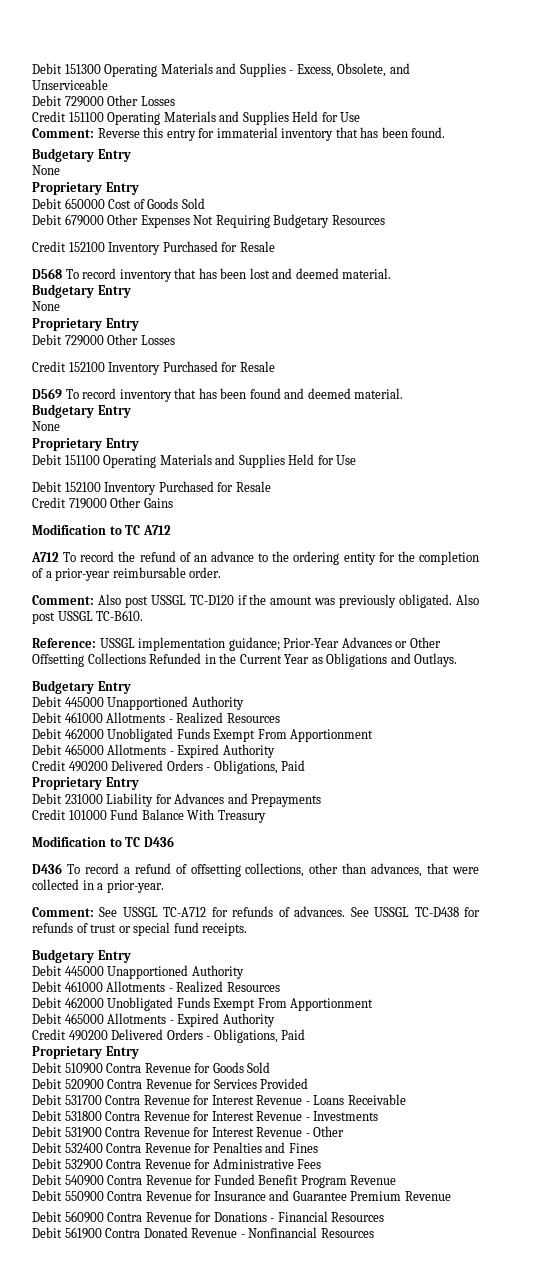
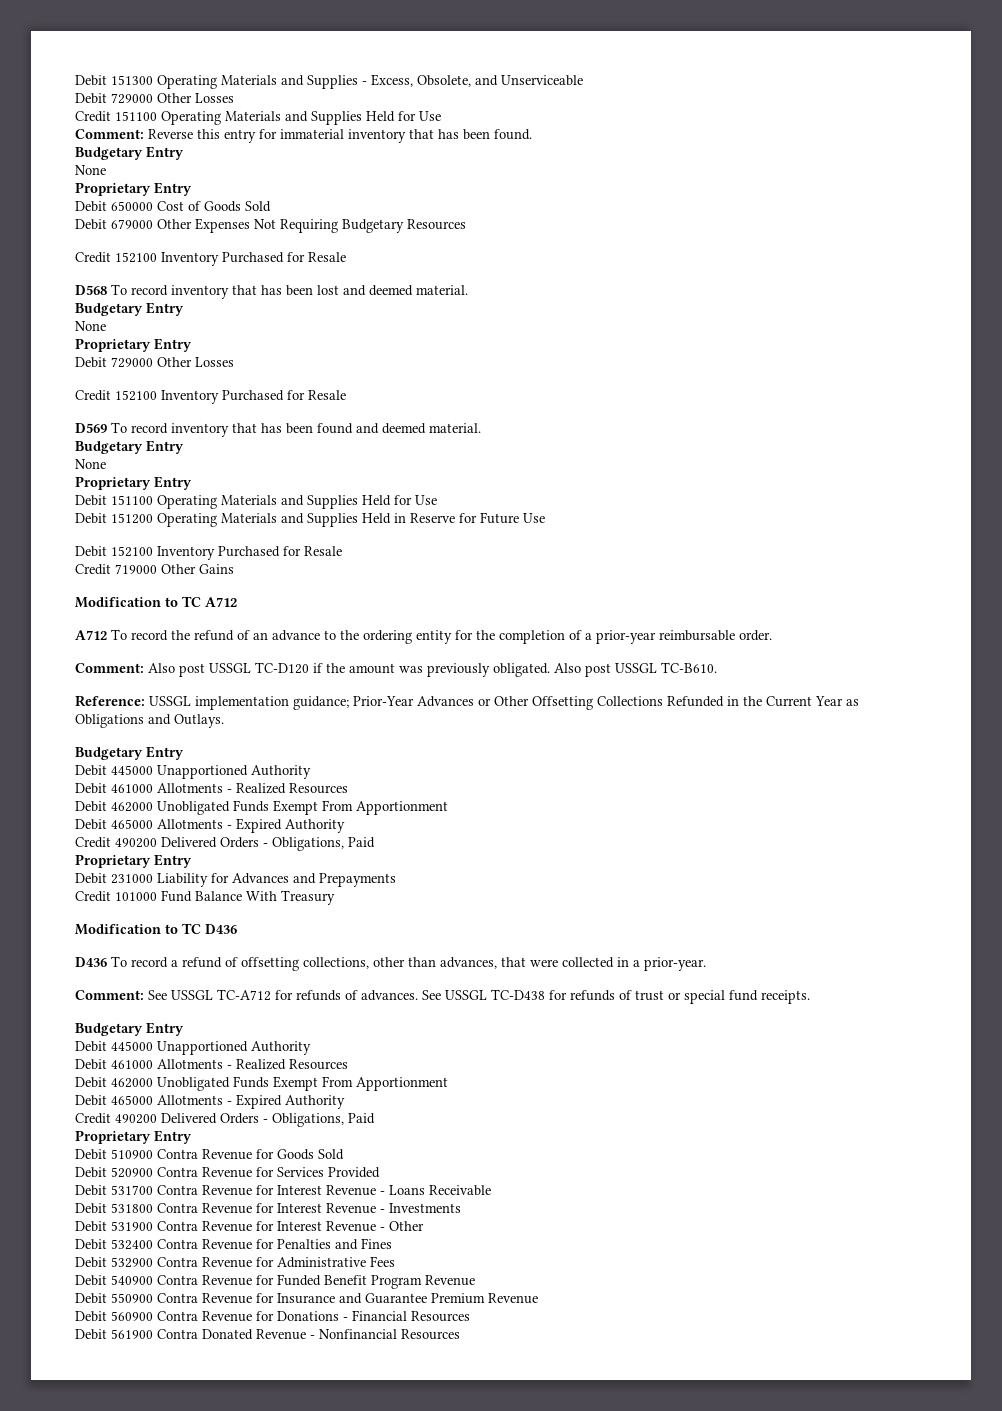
+ Debit 151200 Operating Materials and Supplies Held in Reserve for Future Use

